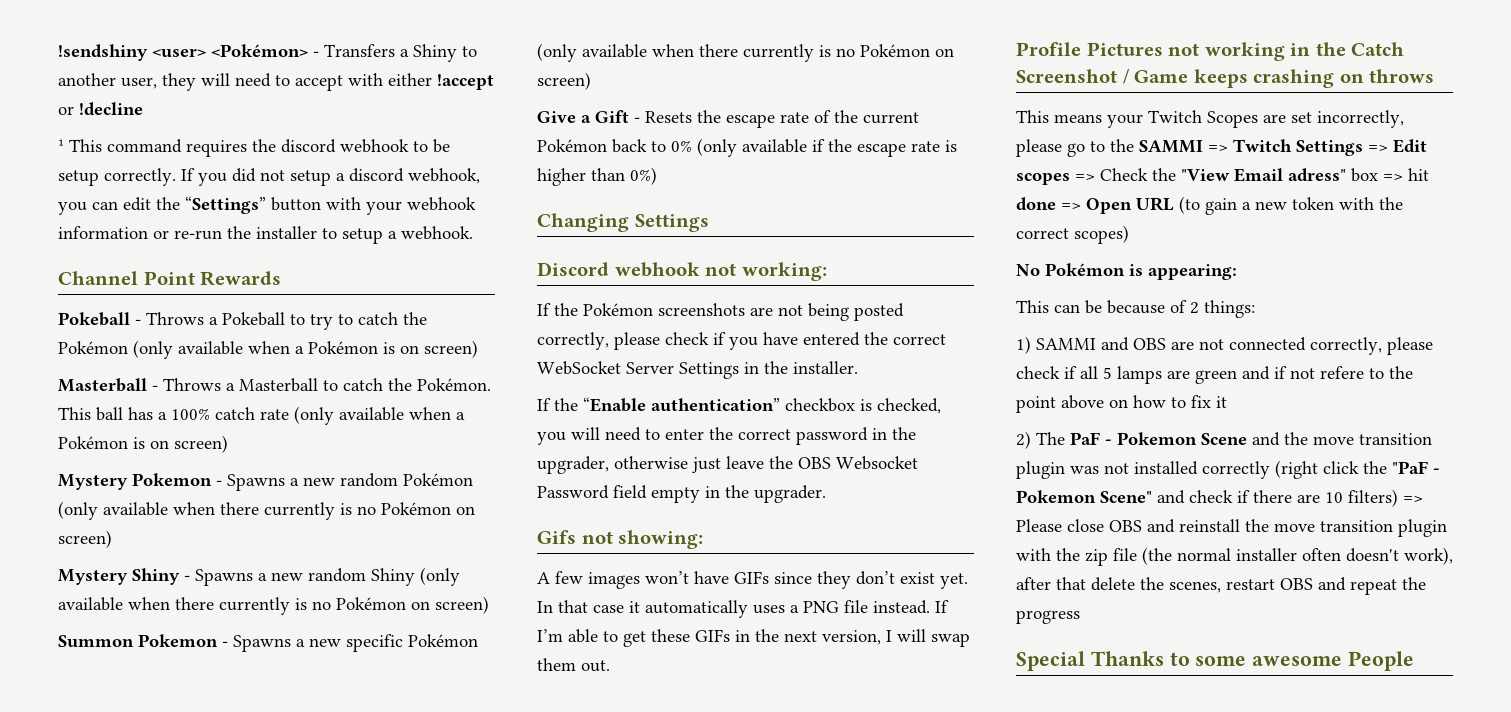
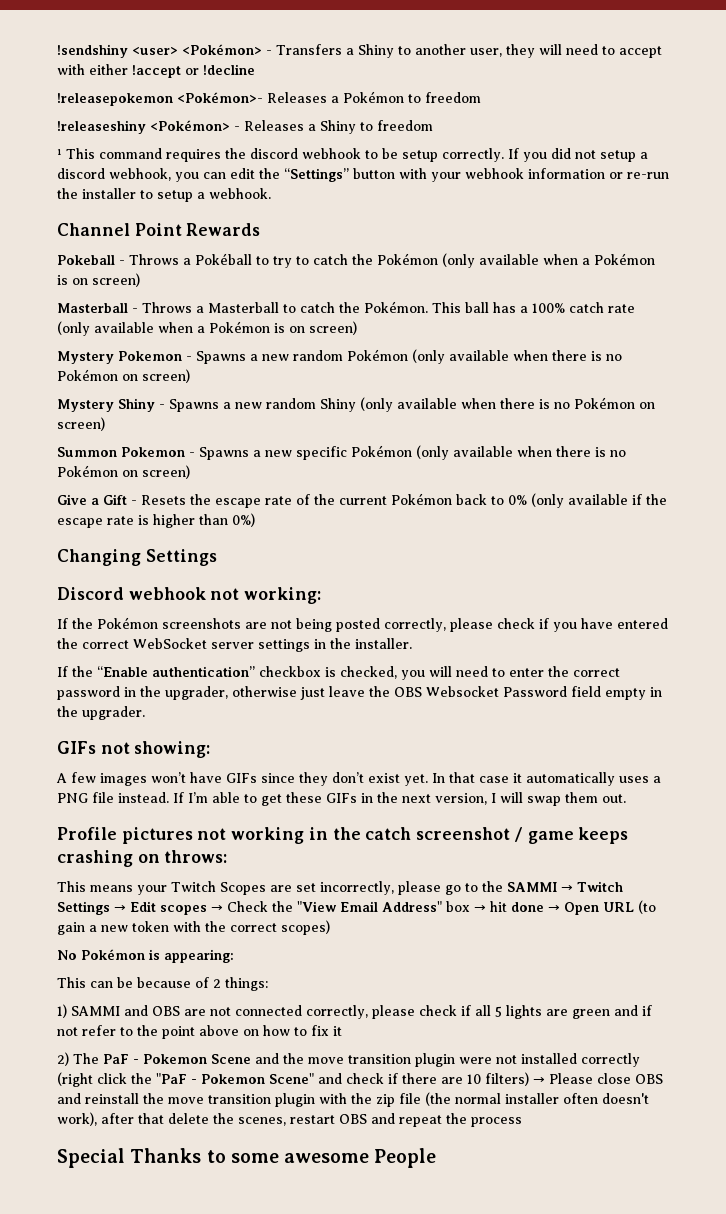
+ !releasepokemon <Pokémon>- Releases a Pokémon to freedom
+ !releaseshiny <Pokémon> - Releases a Shiny to freedom
- Pokeball - Throws a Pokeball to try to catch the Pokémon (only available when a Pokémon is on screen)
+ Pokeball - Throws a Pokéball to try to catch the Pokémon (only available when a Pokémon is on screen)
- Mystery Pokemon - Spawns a new random Pokémon (only available when there currently is no Pokémon on screen)
+ Mystery Pokemon - Spawns a new random Pokémon (only available when there is no Pokémon on screen)
- Mystery Shiny - Spawns a new random Shiny (only available when there currently is no Pokémon on screen)
+ Mystery Shiny - Spawns a new random Shiny (only available when there is no Pokémon on screen)
- Summon Pokemon - Spawns a new specific Pokémon (only available when there currently is no Pokémon on screen)
+ Summon Pokemon - Spawns a new specific Pokémon (only available when there is no Pokémon on screen)
- If the Pokémon screenshots are not being posted correctly, please check if you have entered the correct WebSocket Server Settings in the installer.
+ If the Pokémon screenshots are not being posted correctly, please check if you have entered the correct WebSocket server settings in the installer.
- Gifs not showing:
+ GIFs not showing:
- Profile Pictures not working in the Catch Screenshot / Game keeps crashing on throws
+ Profile pictures not working in the catch screenshot / game keeps crashing on throws:
- This means your Twitch Scopes are set incorrectly, please go to the SAMMI => Twitch Settings => Edit scopes => Check the "View Email adress" box => hit done => Open URL (to gain a new token with the correct scopes)
+ This means your Twitch Scopes are set incorrectly, please go to the SAMMI → Twitch Settings → Edit scopes → Check the "View Email Address" box → hit done → Open URL (to gain a new token with the correct scopes)
- 1) SAMMI and OBS are not connected correctly, please check if all 5 lamps are green and if not refere to the point above on how to fix it
+ 1) SAMMI and OBS are not connected correctly, please check if all 5 lights are green and if not refer to the point above on how to fix it
- 2) The PaF - Pokemon Scene and the move transition plugin was not installed correctly (right click the "PaF - Pokemon Scene" and check if there are 10 filters) => Please close OBS and reinstall the move transition plugin with the zip file (the normal installer often doesn't work), after that delete the scenes, restart OBS and repeat the progress
+ 2) The PaF - Pokemon Scene and the move transition plugin were not installed correctly (right click the "PaF - Pokemon Scene" and check if there are 10 filters) → Please close OBS and reinstall the move transition plugin with the zip file (the normal installer often doesn't work), after that delete the scenes, restart OBS and repeat the process

